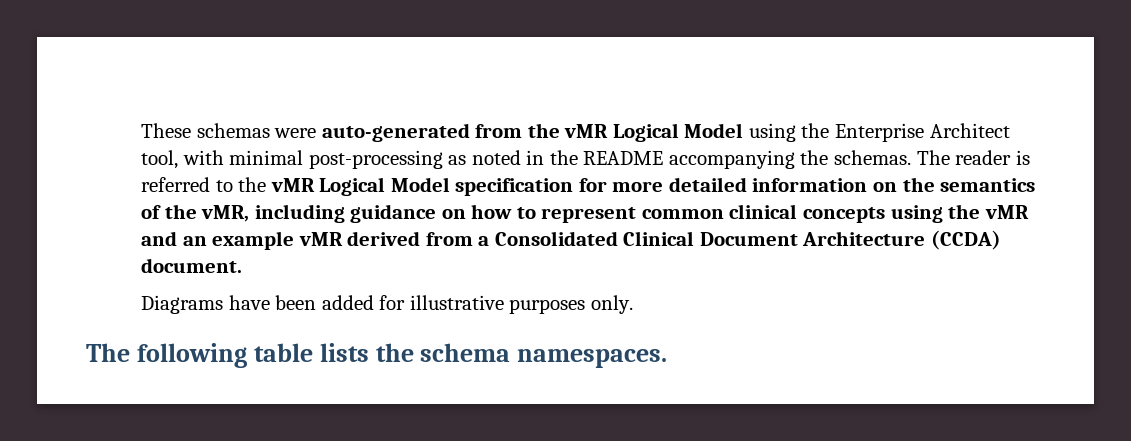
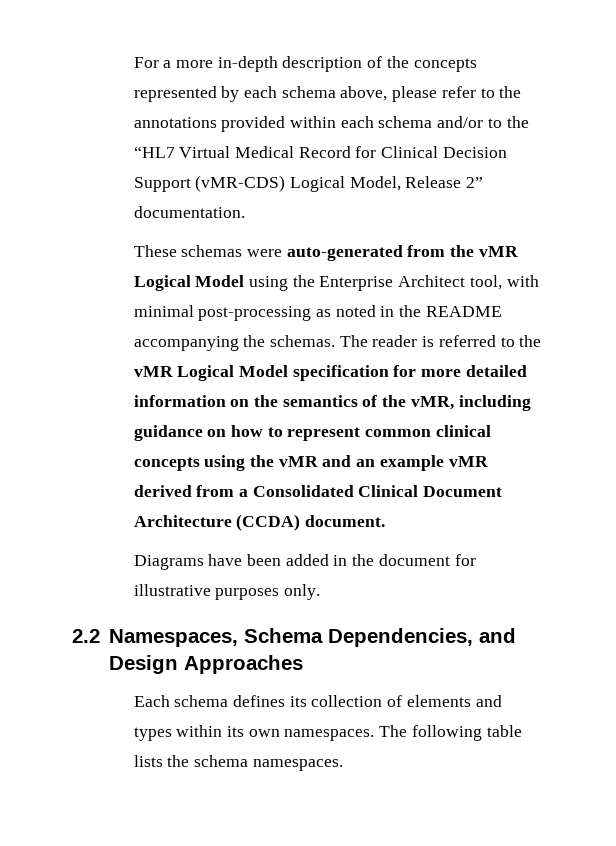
+ For a more in-depth description of the concepts represented by each schema above, please refer to the annotations provided within each schema and/or to the “HL7 Virtual Medical Record for Clinical Decision Support (vMR-CDS) Logical Model, Release 2” documentation.
- Diagrams have been added for illustrative purposes only.
+ Diagrams have been added in the document for illustrative purposes only.
+ 2.2 Namespaces, Schema Dependencies, and Design Approaches
+ Each schema defines its collection of elements and types within its own namespaces.

